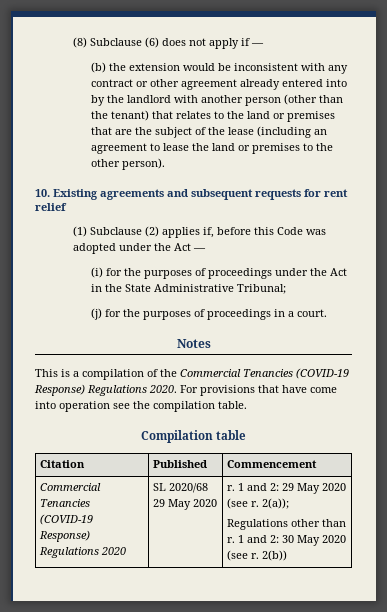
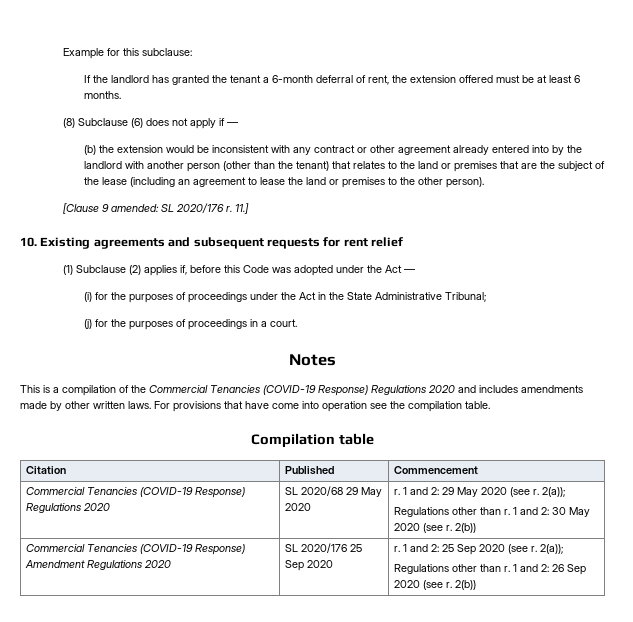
+ Example for this subclause:
+ If the landlord has granted the tenant a 6-month deferral of rent, the extension offered must be at least 6 months.
+ [Clause 9 amended: SL 2020/176 r. 11.]
- This is a compilation of the Commercial Tenancies (COVID-19 Response) Regulations 2020.
+ This is a compilation of the Commercial Tenancies (COVID-19 Response) Regulations 2020 and includes amendments made by other written laws.
+ Commercial Tenancies (COVID-19 Response) Amendment Regulations 2020 | SL 2020/176 25 Sep 2020 | r. 1 and 2: 25 Sep 2020 (see r. 2(a));
+ Regulations other than r. 1 and 2: 26 Sep 2020 (see r. 2(b))

